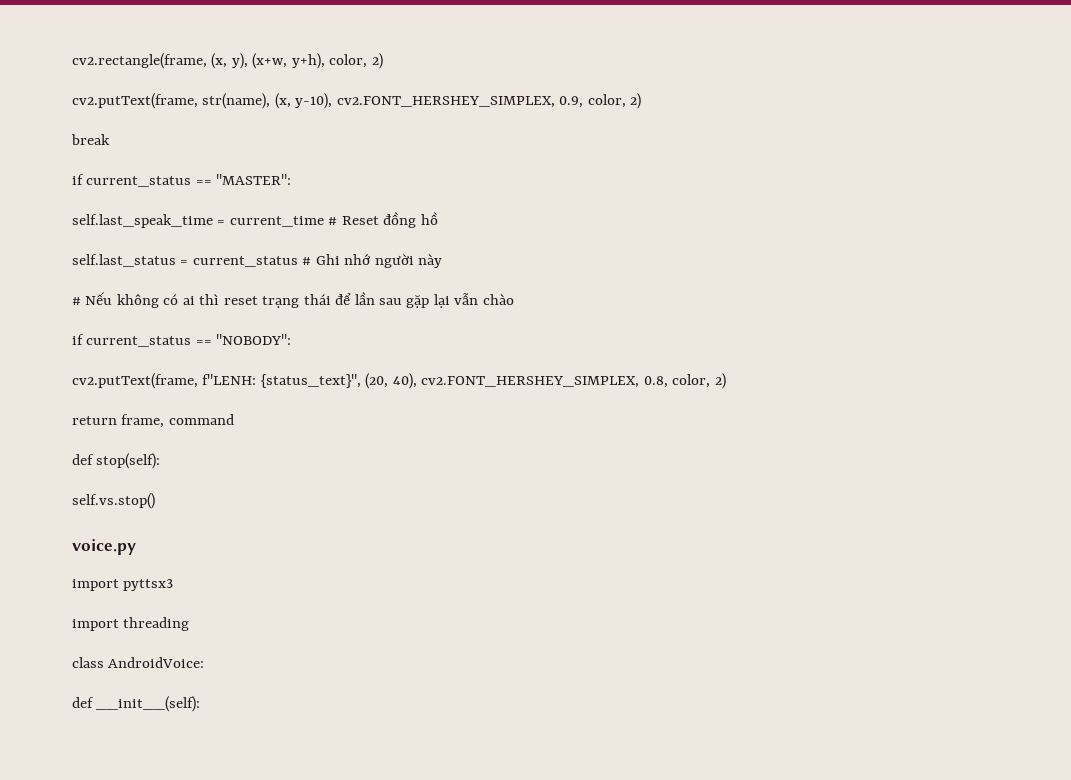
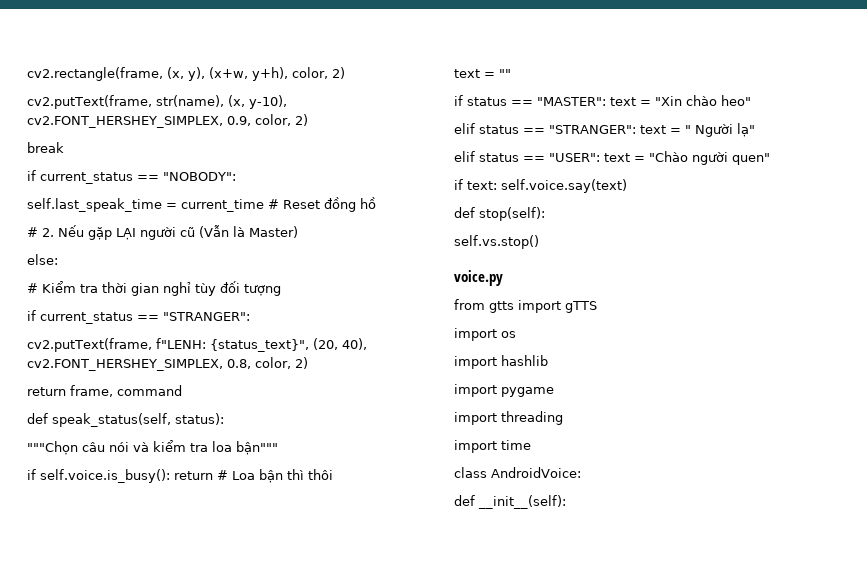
- if current_status == "MASTER":
+ if current_status == "NOBODY":
- self.last_status = current_status # Ghi nhớ người này
- # Nếu không có ai thì reset trạng thái để lần sau gặp lại vẫn chào
- if current_status == "NOBODY":
+ # 2. Nếu gặp LẠI người cũ (Vẫn là Master)
+ else:
+ # Kiểm tra thời gian nghỉ tùy đối tượng
+ if current_status == "STRANGER":
+ def speak_status(self, status):
+ """Chọn câu nói và kiểm tra loa bận"""
+ if self.voice.is_busy(): return # Loa bận thì thôi
+ text = ""
+ if status == "MASTER": text = "Xin chào heo"
+ elif status == "STRANGER": text = " Người lạ"
+ elif status == "USER": text = "Chào người quen"
+ if text: self.voice.say(text)
  def stop(self):
  self.vs.stop()
  voice.py
- import pyttsx3
+ from gtts import gTTS
+ import os
+ import hashlib
+ import pygame
+ import time

